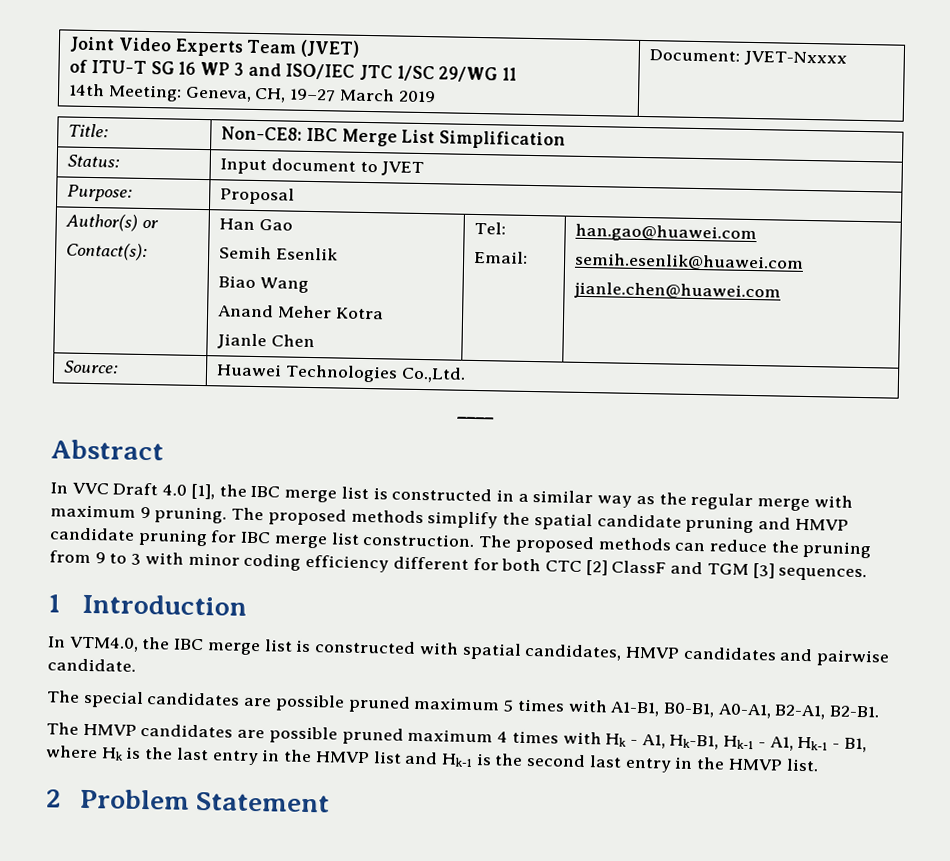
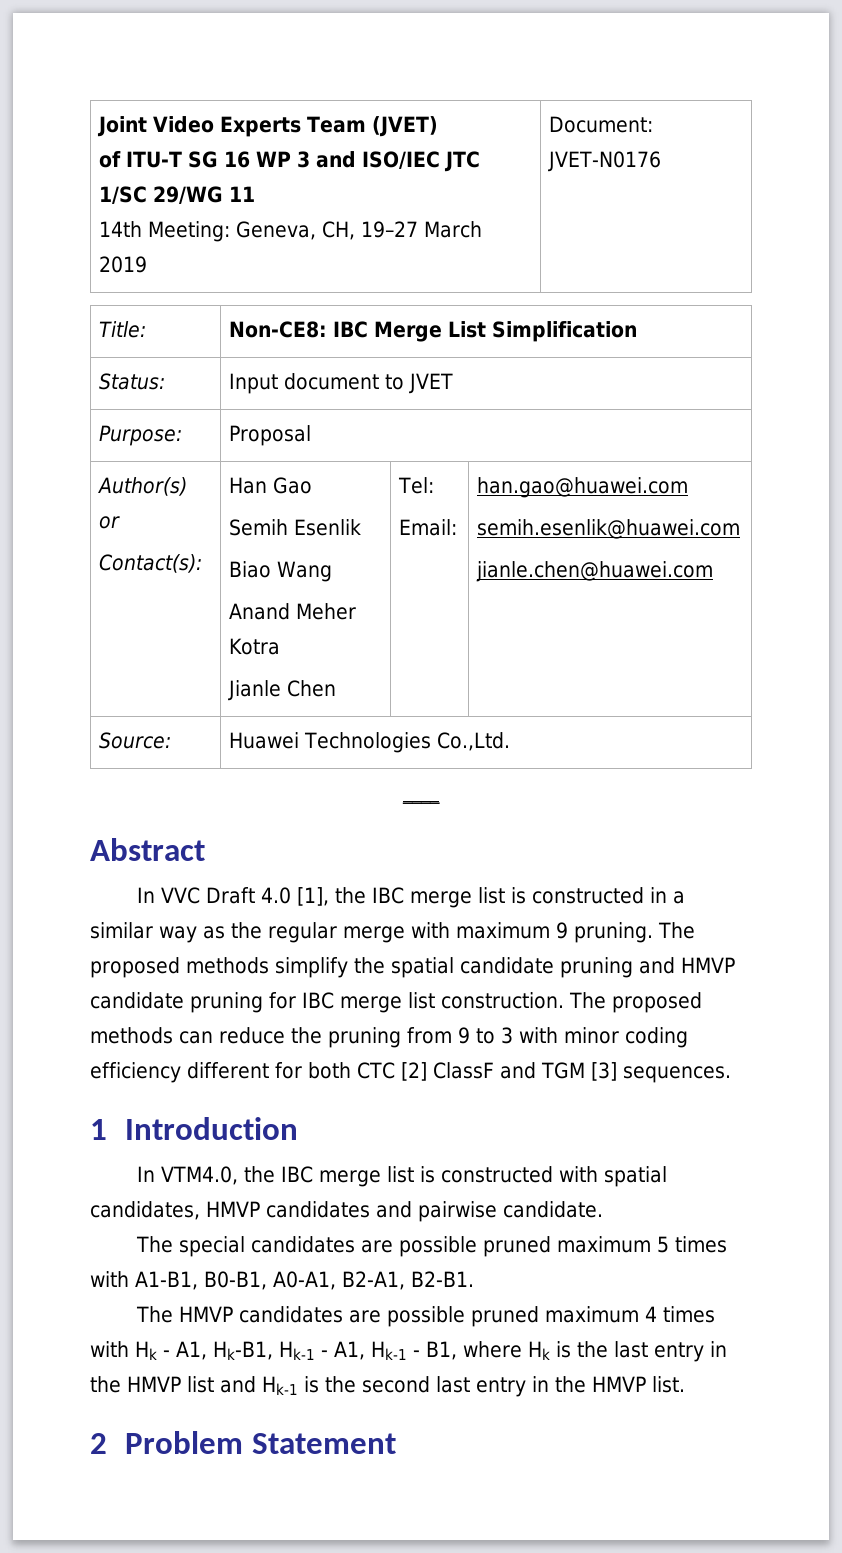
  Joint Video Experts Team (JVET)
  of ITU-T SG 16 WP 3 and ISO/IEC JTC 1/SC 29/WG 11
- 14th Meeting: Geneva, CH, 19–27 March 2019 | Document: JVET-Nxxxx
+ 14th Meeting: Geneva, CH, 19–27 March 2019 | Document: JVET-N0176

